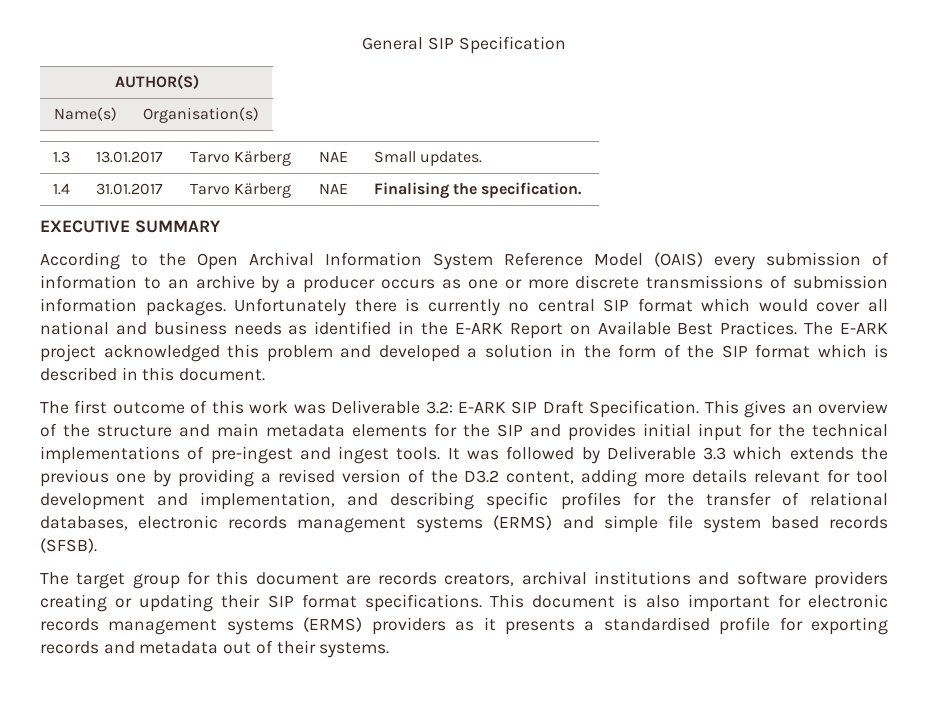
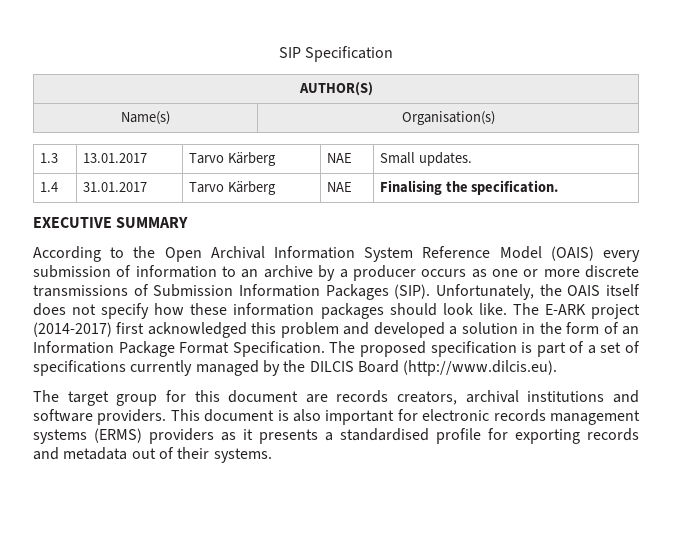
- General SIP Specification
+ SIP Specification
- According to the Open Archival Information System Reference Model (OAIS) every submission of information to an archive by a producer occurs as one or more discrete transmissions of submission information packages. Unfortunately there is currently no central SIP format which would cover all national and business needs as identified in the E-ARK Report on Available Best Practices.
+ According to the Open Archival Information System Reference Model (OAIS) every submission of information to an archive by a producer occurs as one or more discrete transmissions of Submission Information Packages (SIP). Unfortunately, the OAIS itself does not specify how these information packages should look like.
- The E-ARK project acknowledged this problem and developed a solution in the form of the SIP format which is described in this document.
- The first outcome of this work was Deliverable 3.2: E-ARK SIP Draft Specification. This gives an overview of the structure and main metadata elements for the SIP and provides initial input for the technical implementations of pre-ingest and ingest tools. It was followed by Deliverable 3.3 which extends the previous one by providing a revised version of the D3.2 content, adding more details relevant for tool development and implementation, and describing specific profiles for the transfer of relational databases, electronic records management systems (ERMS) and simple file system based records (SFSB).
+ The E-ARK project (2014-2017) first acknowledged this problem and developed a solution in the form of an Information Package Format Specification. The proposed specification is part of a set of specifications currently managed by the DILCIS Board (http://www.dilcis.eu).
- The target group for this document are records creators, archival institutions and software providers creating or updating their SIP format specifications.
+ The target group for this document are records creators, archival institutions and software providers.

